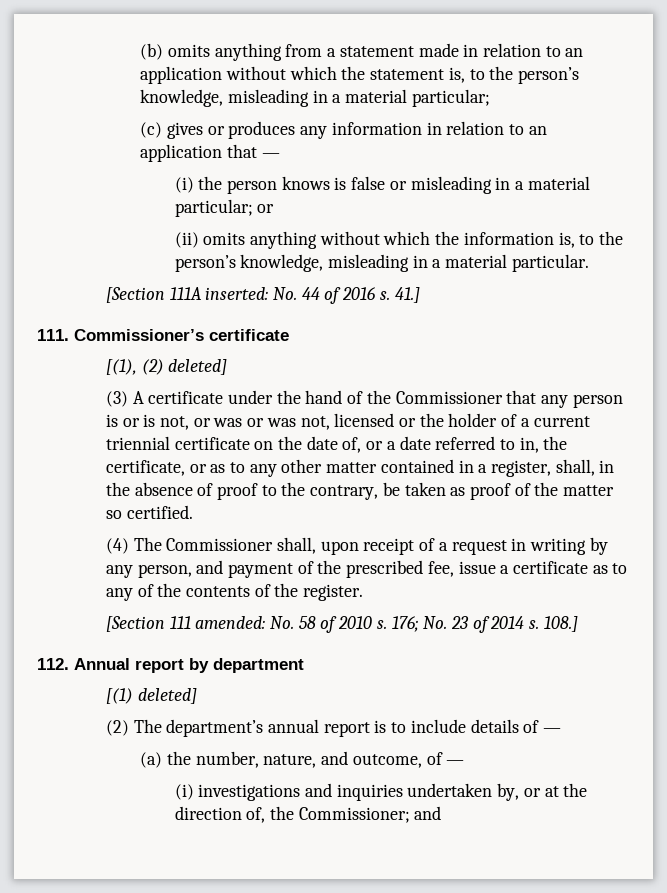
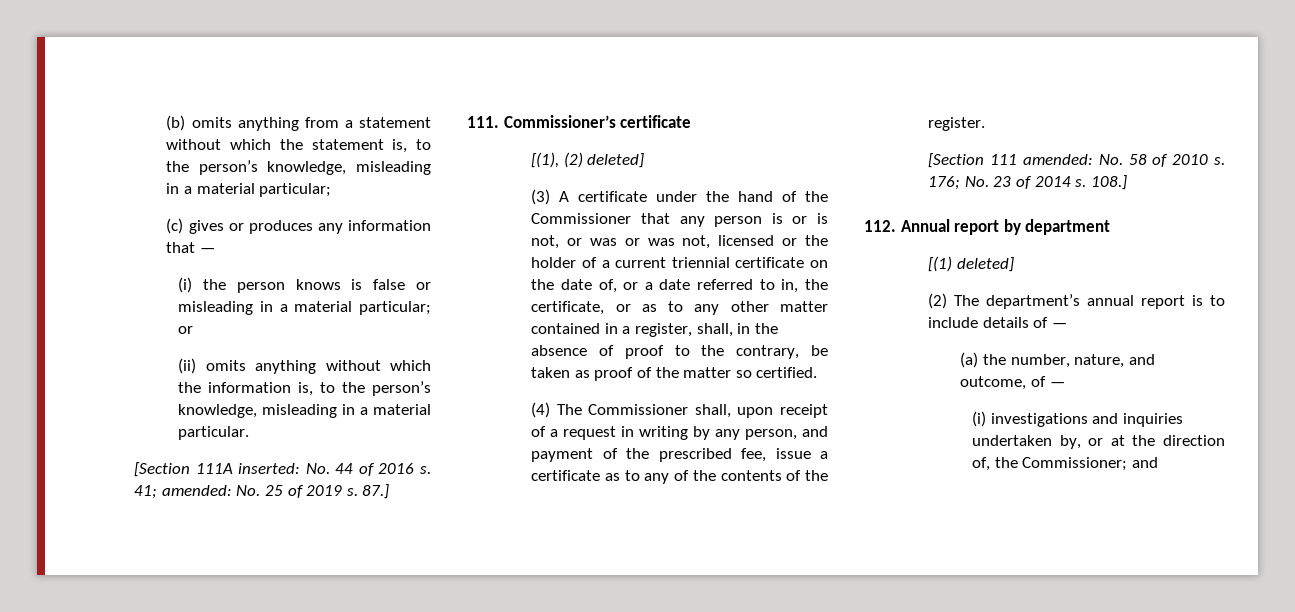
- (b) omits anything from a statement made in relation to an application without which the statement is, to the person’s knowledge, misleading in a material particular;
+ (b) omits anything from a statement without which the statement is, to the person’s knowledge, misleading in a material particular;
- (c) gives or produces any information in relation to an application that —
+ (c) gives or produces any information that —
- 41.]
+ 41; amended: No. 25 of 2019 s. 87.]

